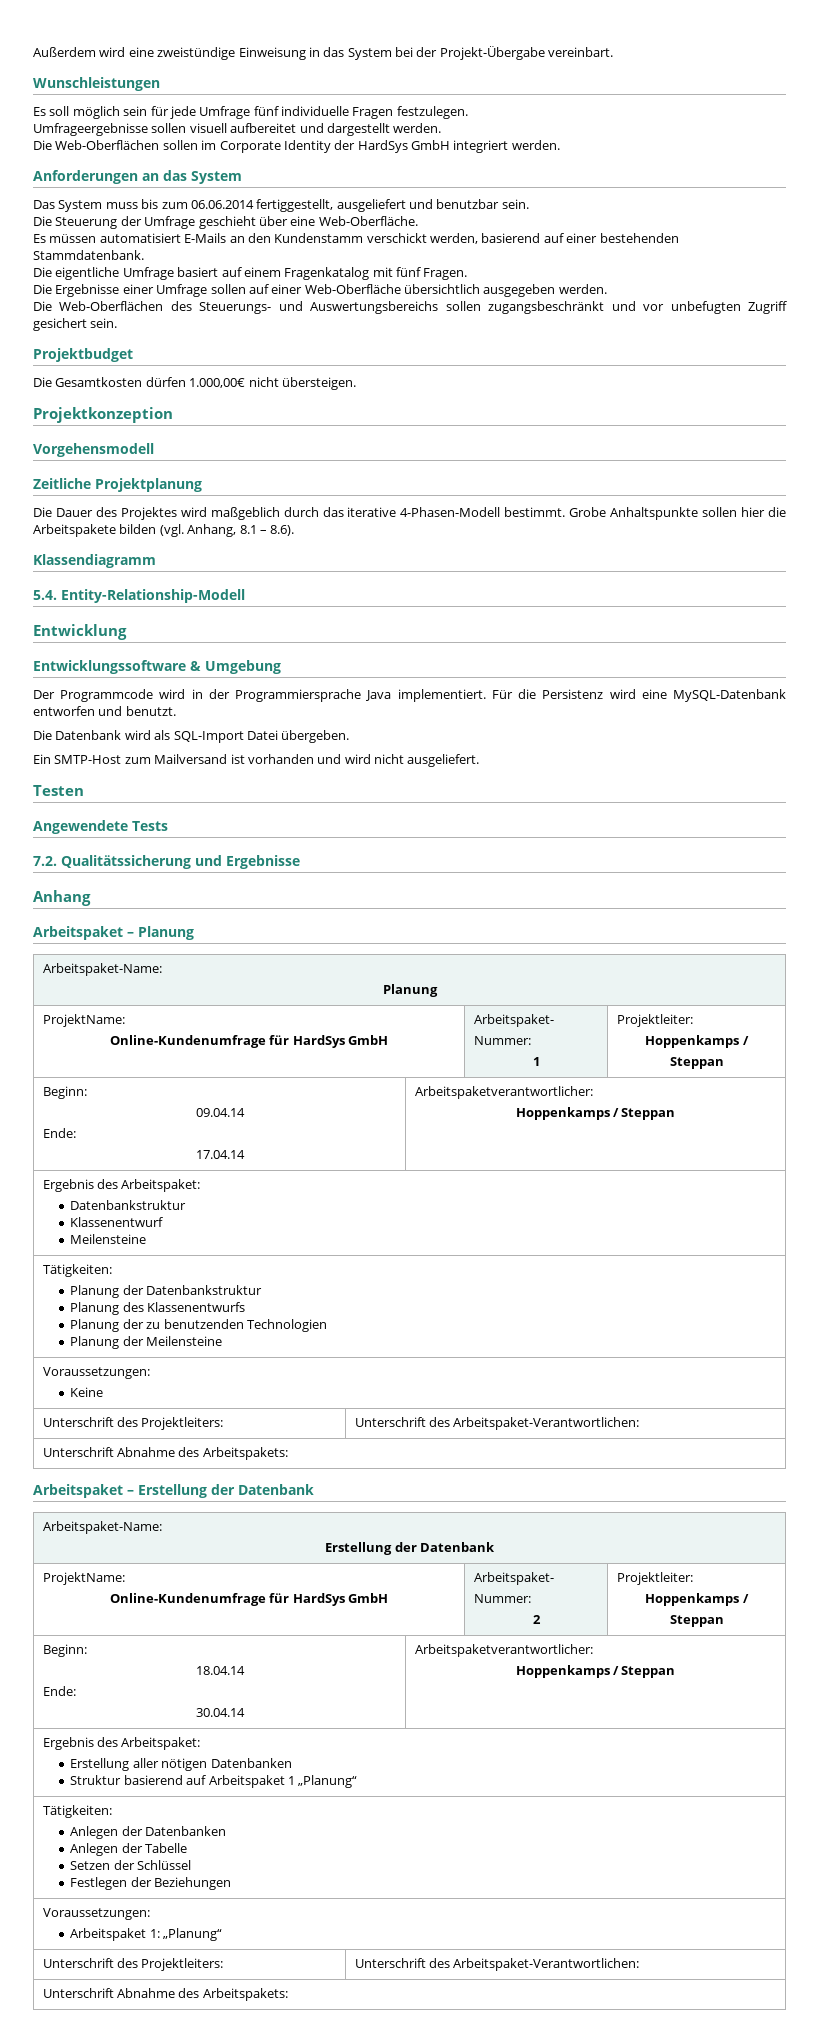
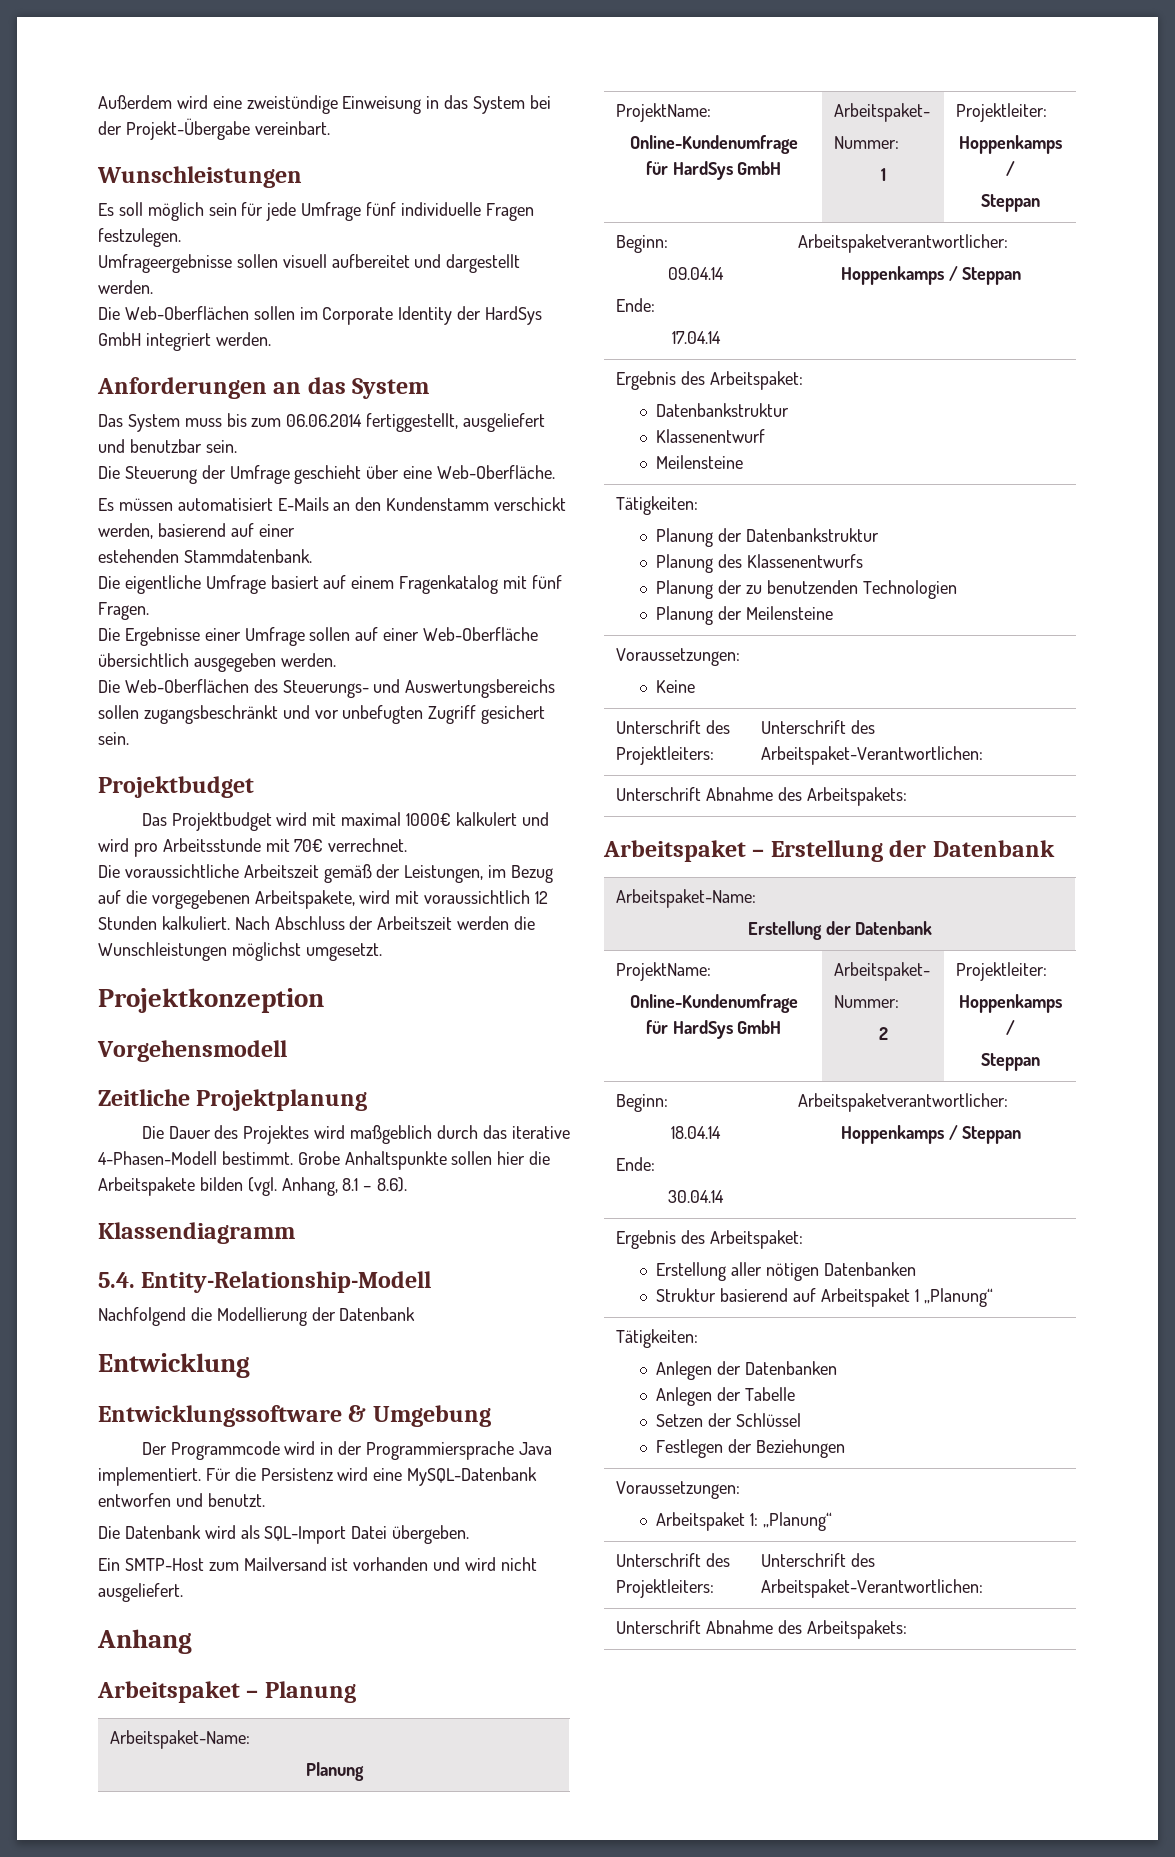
- Es müssen automatisiert E-Mails an den Kundenstamm verschickt werden, basierend auf einer bestehenden Stammdatenbank.
+ Es müssen automatisiert E-Mails an den Kundenstamm verschickt werden, basierend auf einer
+ estehenden Stammdatenbank.
- Die Gesamtkosten dürfen 1.000,00€ nicht übersteigen.
+ Das Projektbudget wird mit maximal 1000€ kalkulert und wird pro Arbeitsstunde mit 70€ verrechnet.
+ Die voraussichtliche Arbeitszeit gemäß der Leistungen, im Bezug auf die vorgegebenen Arbeitspakete, wird mit voraussichtlich 12 Stunden kalkuliert. Nach Abschluss der Arbeitszeit werden die Wunschleistungen möglichst umgesetzt.
+ Nachfolgend die Modellierung der Datenbank
- Testen
- Angewendete Tests
- 7.2. Qualitätssicherung und Ergebnisse

